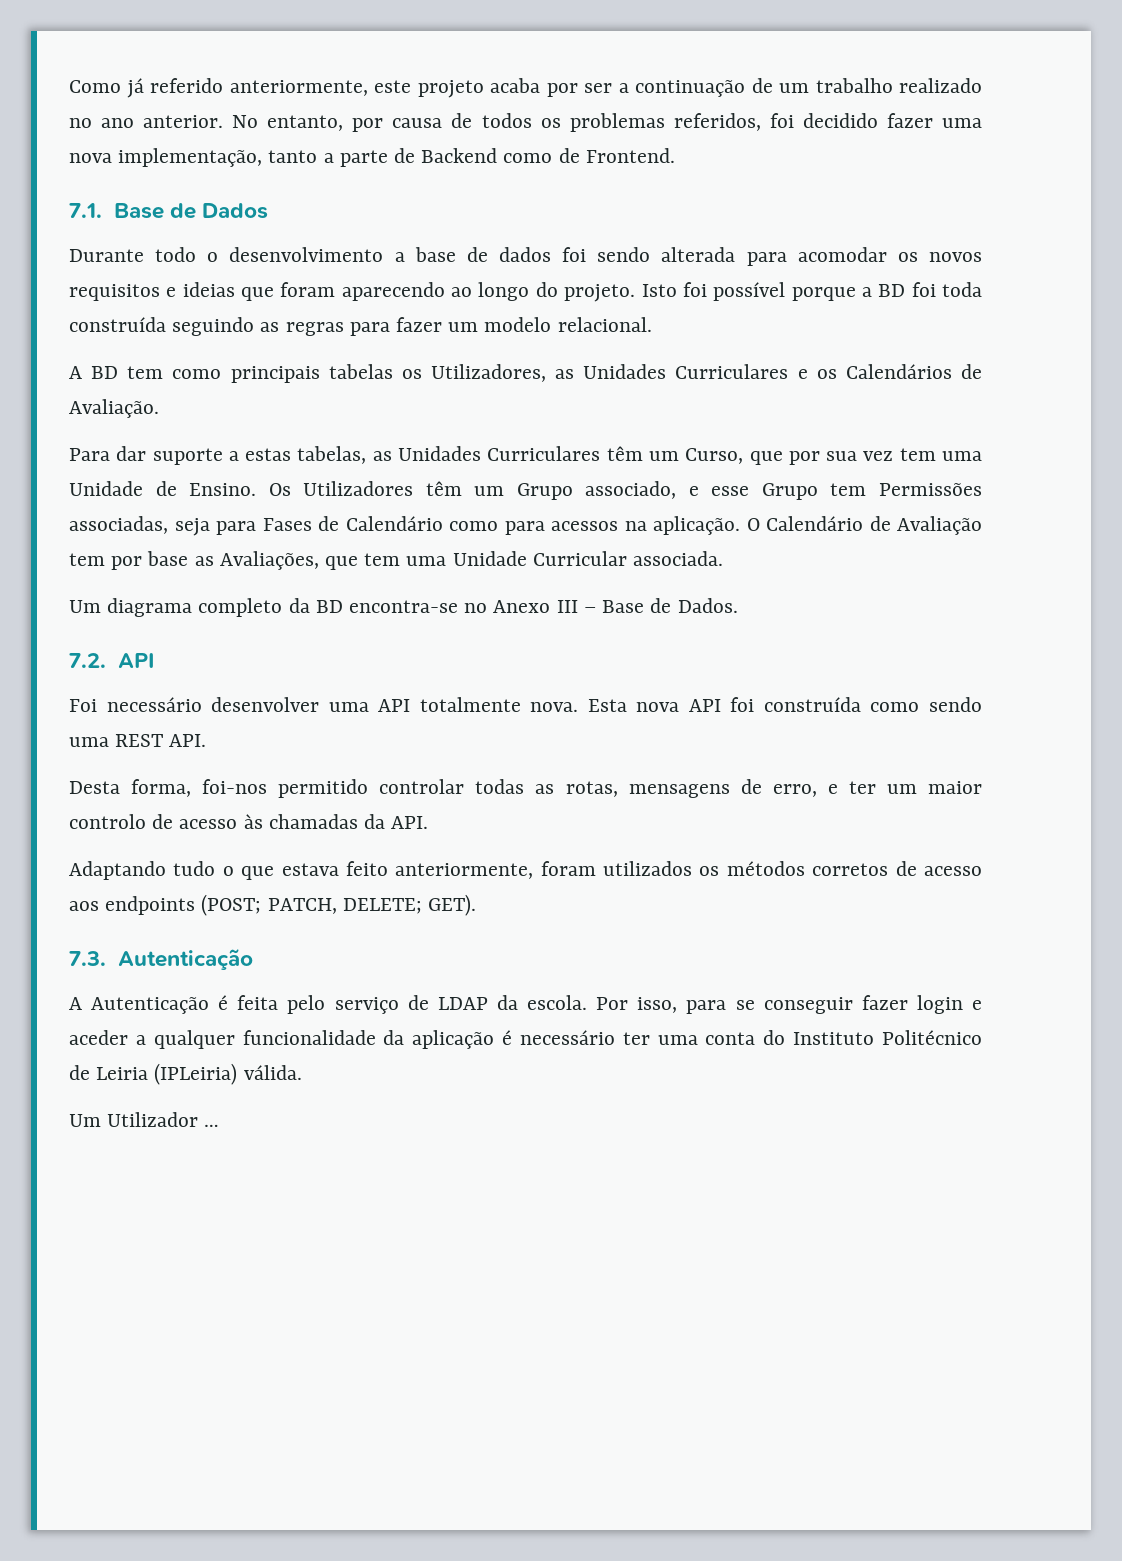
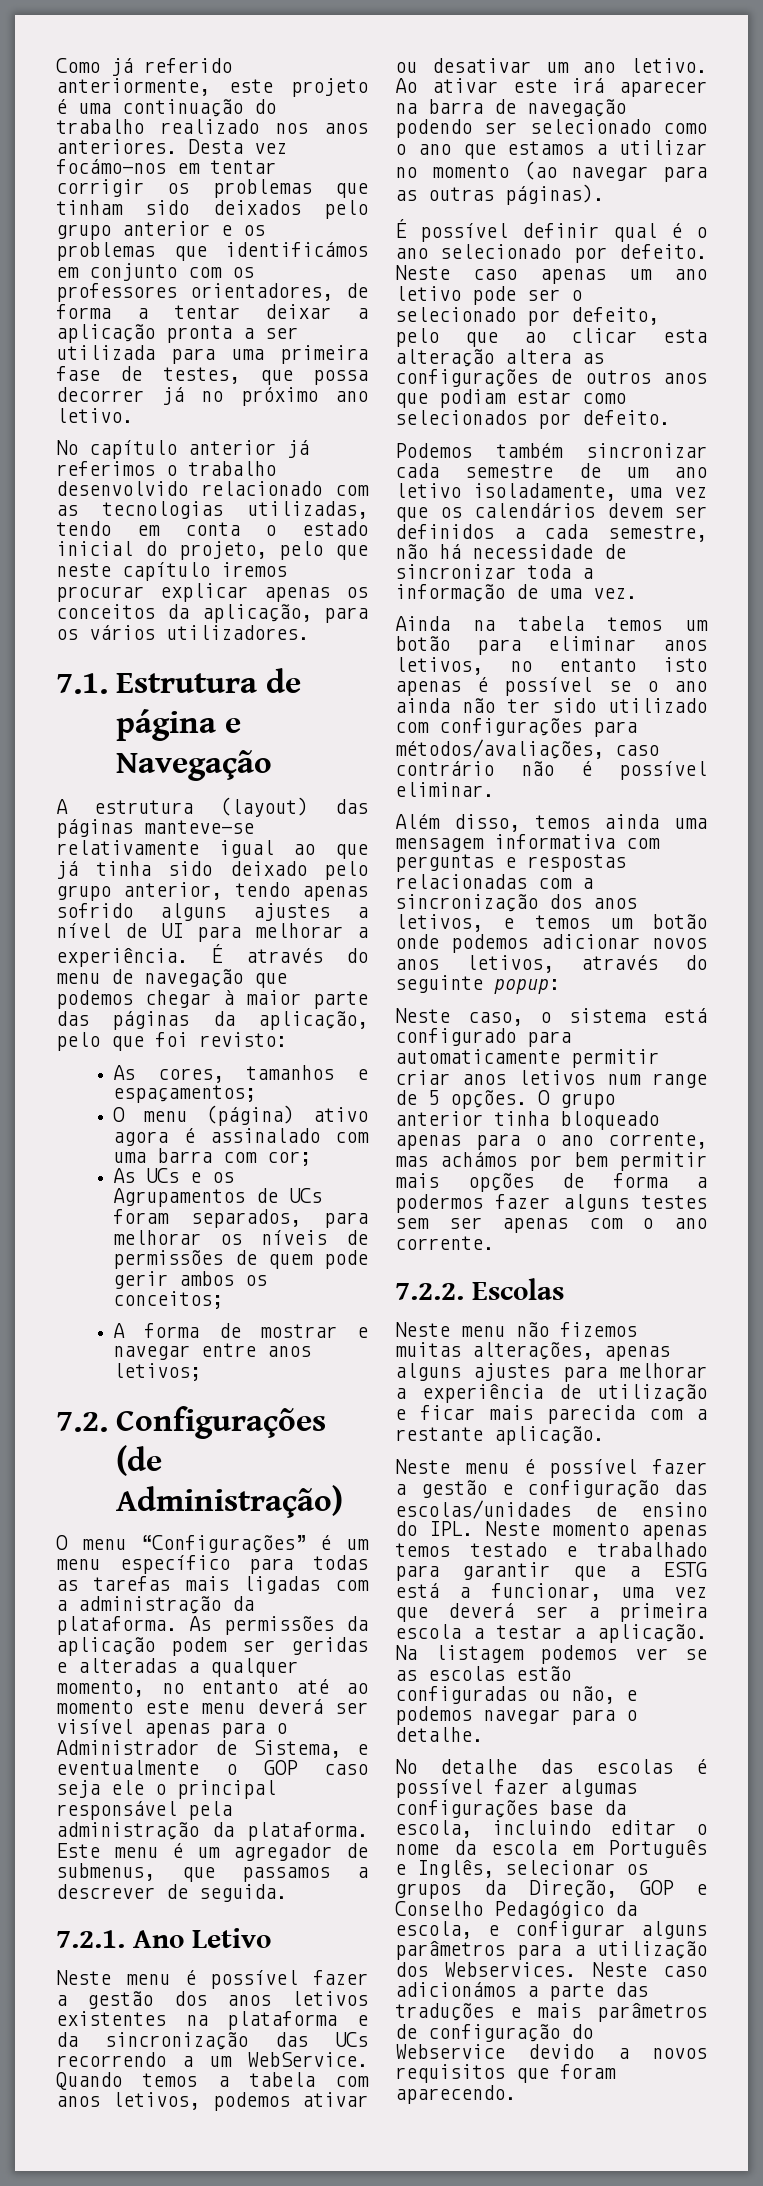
- Como já referido anteriormente, este projeto acaba por ser a continuação de um trabalho realizado no ano anterior. No entanto, por causa de todos os problemas referidos, foi decidido fazer uma nova implementação, tanto a parte de Backend como de Frontend.
- 7.1. Base de Dados
- Durante todo o desenvolvimento a base de dados foi sendo alterada para acomodar os novos requisitos e ideias que foram aparecendo ao longo do projeto. Isto foi possível porque a BD foi toda construída seguindo as regras para fazer um modelo relacional.
- A BD tem como principais tabelas os Utilizadores, as Unidades Curriculares e os Calendários de Avaliação.
- Para dar suporte a estas tabelas, as Unidades Curriculares têm um Curso, que por sua vez tem uma Unidade de Ensino. Os Utilizadores têm um Grupo associado, e esse Grupo tem Permissões associadas, seja para Fases de Calendário como para acessos na aplicação. O Calendário de Avaliação tem por base as Avaliações, que tem uma Unidade Curricular associada.
- Um diagrama completo da BD encontra-se no Anexo III – Base de Dados.
- 7.2. API
- Foi necessário desenvolver uma API totalmente nova. Esta nova API foi construída como sendo uma REST API.
- Desta forma, foi-nos permitido controlar todas as rotas, mensagens de erro, e ter um maior controlo de acesso às chamadas da API.
- Adaptando tudo o que estava feito anteriormente, foram utilizados os métodos corretos de acesso aos endpoints (POST; PATCH, DELETE; GET).
- 7.3. Autenticação
- A Autenticação é feita pelo serviço de LDAP da escola. Por isso, para se conseguir fazer login e aceder a qualquer funcionalidade da aplicação é necessário ter uma conta do Instituto Politécnico de Leiria (IPLeiria) válida.
- Um Utilizador …
+ Como já referido anteriormente, este projeto é uma continuação do trabalho realizado nos anos anteriores. Desta vez focámo-nos em tentar corrigir os problemas que tinham sido deixados pelo grupo anterior e os problemas que identificámos em conjunto com os professores orientadores, de forma a tentar deixar a aplicação pronta a ser utilizada para uma primeira fase de testes, que possa decorrer já no próximo ano letivo.
+ No capítulo anterior já referimos o trabalho desenvolvido relacionado com as tecnologias utilizadas, tendo em conta o estado inicial do projeto, pelo que neste capítulo iremos procurar explicar apenas os conceitos da aplicação, para os vários utilizadores.
+ 7.1. Estrutura de página e Navegação
+ A estrutura (layout) das páginas manteve-se relativamente igual ao que já tinha sido deixado pelo grupo anterior, tendo apenas sofrido alguns ajustes a nível de UI para melhorar a experiência. É através do menu de navegação que podemos chegar à maior parte das páginas da aplicação, pelo que foi revisto:
+ As cores, tamanhos e espaçamentos;
+ O menu (página) ativo agora é assinalado com uma barra com cor;
+ As UCs e os Agrupamentos de UCs foram separados, para melhorar os níveis de permissões de quem pode gerir ambos os conceitos;
+ A forma de mostrar e navegar entre anos letivos;
+ 7.2. Configurações (de Administração)
+ O menu “Configurações” é um menu específico para todas as tarefas mais ligadas com a administração da plataforma. As permissões da aplicação podem ser geridas e alteradas a qualquer momento, no entanto até ao momento este menu deverá ser visível apenas para o Administrador de Sistema, e eventualmente o GOP caso seja ele o principal responsável pela administração da plataforma. Este menu é um agregador de submenus, que passamos a descrever de seguida.
+ 7.2.1. Ano Letivo
+ Neste menu é possível fazer a gestão dos anos letivos existentes na plataforma e da sincronização das UCs recorrendo a um WebService. Quando temos a tabela com anos letivos, podemos ativar ou desativar um ano letivo. Ao ativar este irá aparecer na barra de navegação podendo ser selecionado como o ano que estamos a utilizar no momento (ao navegar para as outras páginas).
+ É possível definir qual é o ano selecionado por defeito. Neste caso apenas um ano letivo pode ser o selecionado por defeito, pelo que ao clicar esta alteração altera as configurações de outros anos que podiam estar como selecionados por defeito.
+ Podemos também sincronizar cada semestre de um ano letivo isoladamente, uma vez que os calendários devem ser definidos a cada semestre, não há necessidade de sincronizar toda a informação de uma vez.
+ Ainda na tabela temos um botão para eliminar anos letivos, no entanto isto apenas é possível se o ano ainda não ter sido utilizado com configurações para métodos/avaliações, caso contrário não é possível eliminar.
+ Além disso, temos ainda uma mensagem informativa com perguntas e respostas relacionadas com a sincronização dos anos letivos, e temos um botão onde podemos adicionar novos anos letivos, através do seguinte popup:
+ Neste caso, o sistema está configurado para automaticamente permitir criar anos letivos num range de 5 opções. O grupo anterior tinha bloqueado apenas para o ano corrente, mas achámos por bem permitir mais opções de forma a podermos fazer alguns testes sem ser apenas com o ano corrente.
+ 7.2.2. Escolas
+ Neste menu não fizemos muitas alterações, apenas alguns ajustes para melhorar a experiência de utilização e ficar mais parecida com a restante aplicação.
+ Neste menu é possível fazer a gestão e configuração das escolas/unidades de ensino do IPL. Neste momento apenas temos testado e trabalhado para garantir que a ESTG está a funcionar, uma vez que deverá ser a primeira escola a testar a aplicação. Na listagem podemos ver se as escolas estão configuradas ou não, e podemos navegar para o detalhe.
+ No detalhe das escolas é possível fazer algumas configurações base da escola, incluindo editar o nome da escola em Português e Inglês, selecionar os grupos da Direção, GOP e Conselho Pedagógico da escola, e configurar alguns parâmetros para a utilização dos Webservices. Neste caso adicionámos a parte das traduções e mais parâmetros de configuração do Webservice devido a novos requisitos que foram aparecendo.

